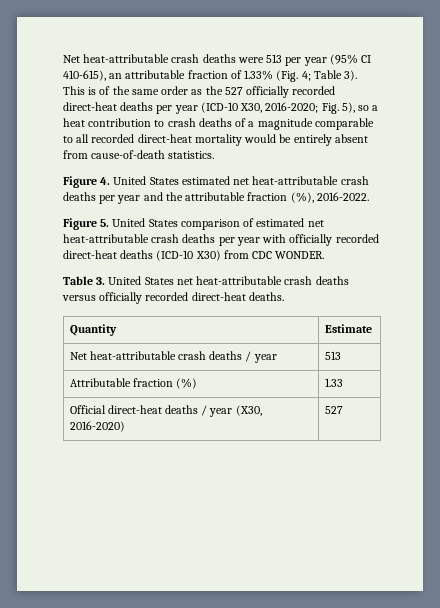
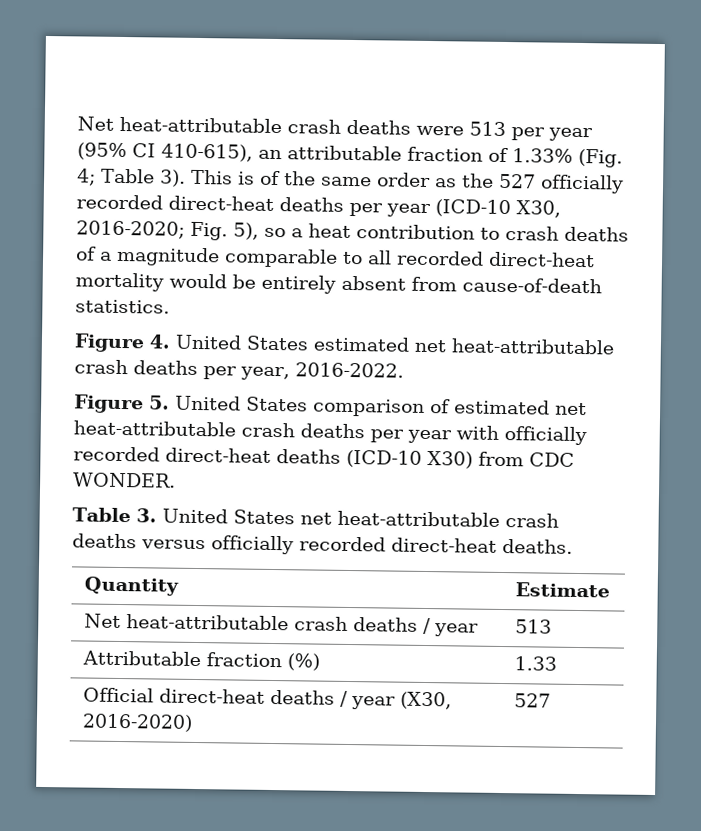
- Figure 4. United States estimated net heat-attributable crash deaths per year and the attributable fraction (%), 2016-2022.
+ Figure 4. United States estimated net heat-attributable crash deaths per year, 2016-2022.

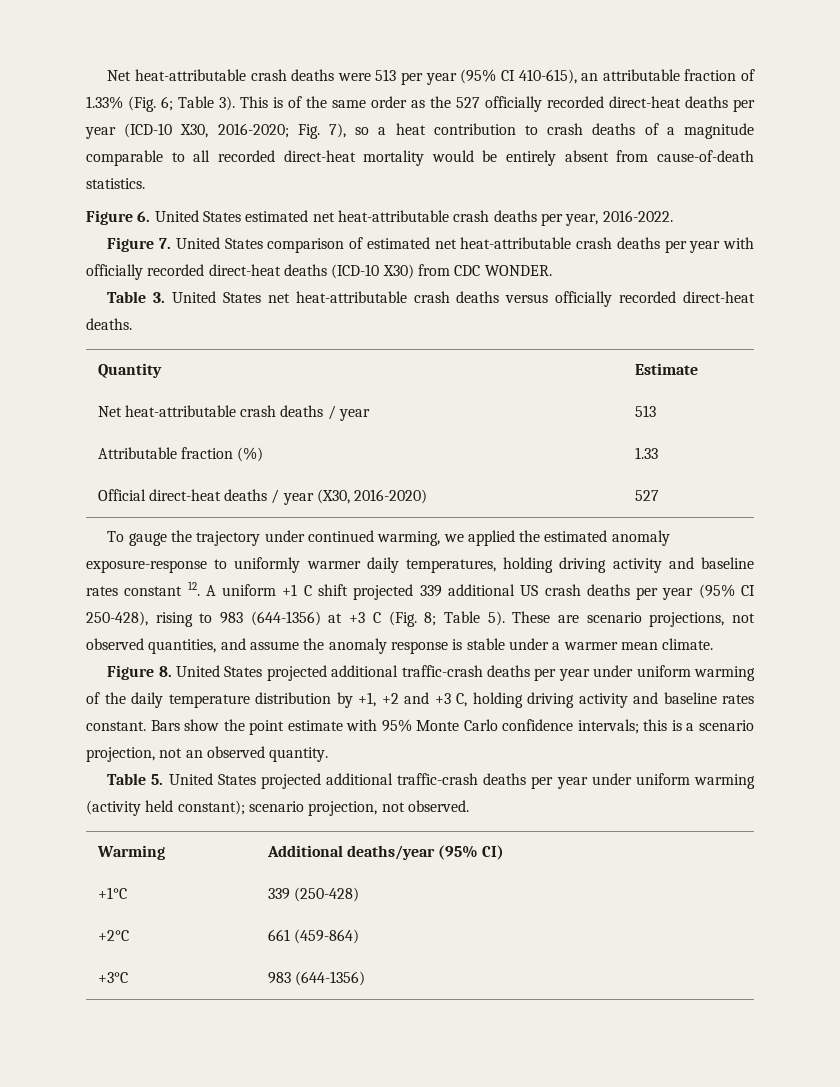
- Net heat-attributable crash deaths were 513 per year (95% CI 410-615), an attributable fraction of 1.33% (Fig. 4; Table 3).
+ Net heat-attributable crash deaths were 513 per year (95% CI 410-615), an attributable fraction of 1.33% (Fig. 6; Table 3).
- This is of the same order as the 527 officially recorded direct-heat deaths per year (ICD-10 X30, 2016-2020; Fig. 5), so a heat contribution to crash deaths of a magnitude comparable to all recorded direct-heat mortality would be entirely absent from cause-of-death statistics.
+ This is of the same order as the 527 officially recorded direct-heat deaths per year (ICD-10 X30, 2016-2020; Fig. 7), so a heat contribution to crash deaths of a magnitude comparable to all recorded direct-heat mortality would be entirely absent from cause-of-death statistics.
- Figure 4. United States estimated net heat-attributable crash deaths per year, 2016-2022.
+ Figure 6. United States estimated net heat-attributable crash deaths per year, 2016-2022.
- Figure 5. United States comparison of estimated net heat-attributable crash deaths per year with officially recorded direct-heat deaths (ICD-10 X30) from CDC WONDER.
+ Figure 7. United States comparison of estimated net heat-attributable crash deaths per year with officially recorded direct-heat deaths (ICD-10 X30) from CDC WONDER.
+ To gauge the trajectory under continued warming, we applied the estimated anomaly exposure-response to uniformly warmer daily temperatures, holding driving activity and baseline rates constant 12. A uniform +1 C shift projected 339 additional US crash deaths per year (95% CI 250-428), rising to 983 (644-1356) at +3 C (Fig. 8; Table 5). These are scenario projections, not observed quantities, and assume the anomaly response is stable under a warmer mean climate.
+ Figure 8. United States projected additional traffic-crash deaths per year under uniform warming of the daily temperature distribution by +1, +2 and +3 C, holding driving activity and baseline rates constant. Bars show the point estimate with 95% Monte Carlo confidence intervals; this is a scenario projection, not an observed quantity.
+ Table 5. United States projected additional traffic-crash deaths per year under uniform warming (activity held constant); scenario projection, not observed.
+ Warming | Additional deaths/year (95% CI)
+ +1°C | 339 (250-428)
+ +2°C | 661 (459-864)
+ +3°C | 983 (644-1356)

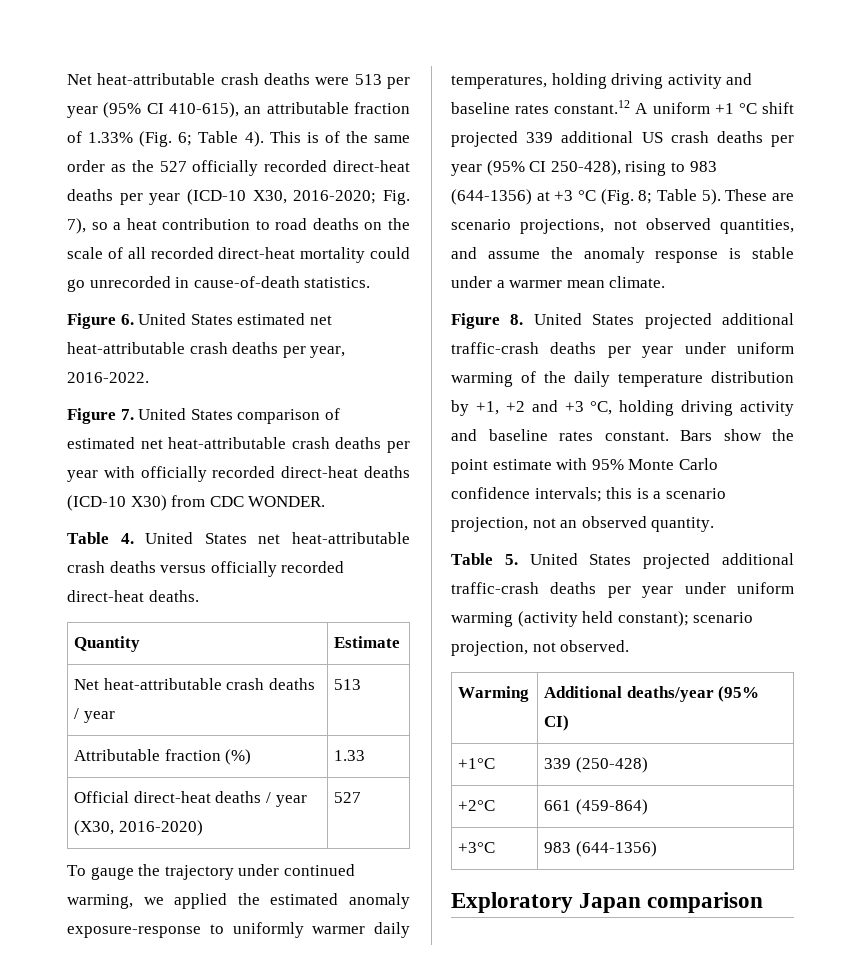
- Net heat-attributable crash deaths were 513 per year (95% CI 410-615), an attributable fraction of 1.33% (Fig. 6; Table 3).
+ Net heat-attributable crash deaths were 513 per year (95% CI 410-615), an attributable fraction of 1.33% (Fig. 6; Table 4).
- This is of the same order as the 527 officially recorded direct-heat deaths per year (ICD-10 X30, 2016-2020; Fig. 7), so a heat contribution to crash deaths of a magnitude comparable to all recorded direct-heat mortality would be entirely absent from cause-of-death statistics.
+ This is of the same order as the 527 officially recorded direct-heat deaths per year (ICD-10 X30, 2016-2020; Fig. 7), so a heat contribution to road deaths on the scale of all recorded direct-heat mortality could go unrecorded in cause-of-death statistics.
- Table 3. United States net heat-attributable crash deaths versus officially recorded direct-heat deaths.
+ Table 4. United States net heat-attributable crash deaths versus officially recorded direct-heat deaths.
- To gauge the trajectory under continued warming, we applied the estimated anomaly exposure-response to uniformly warmer daily temperatures, holding driving activity and baseline rates constant 12. A uniform +1 C shift projected 339 additional US crash deaths per year (95% CI 250-428), rising to 983 (644-1356) at +3 C (Fig. 8; Table 5).
+ To gauge the trajectory under continued warming, we applied the estimated anomaly exposure-response to uniformly warmer daily temperatures, holding driving activity and baseline rates constant.12 A uniform +1 °C shift projected 339 additional US crash deaths per year (95% CI 250-428), rising to 983 (644-1356) at +3 °C (Fig. 8; Table 5).
- Figure 8. United States projected additional traffic-crash deaths per year under uniform warming of the daily temperature distribution by +1, +2 and +3 C, holding driving activity and baseline rates constant.
+ Figure 8. United States projected additional traffic-crash deaths per year under uniform warming of the daily temperature distribution by +1, +2 and +3 °C, holding driving activity and baseline rates constant.
+ Exploratory Japan comparison

